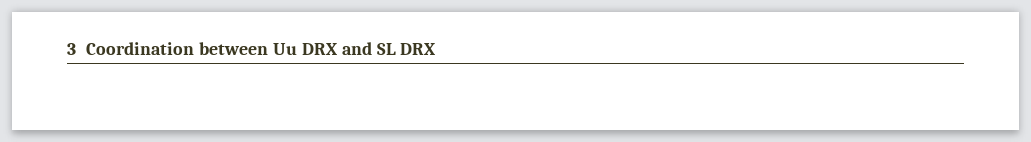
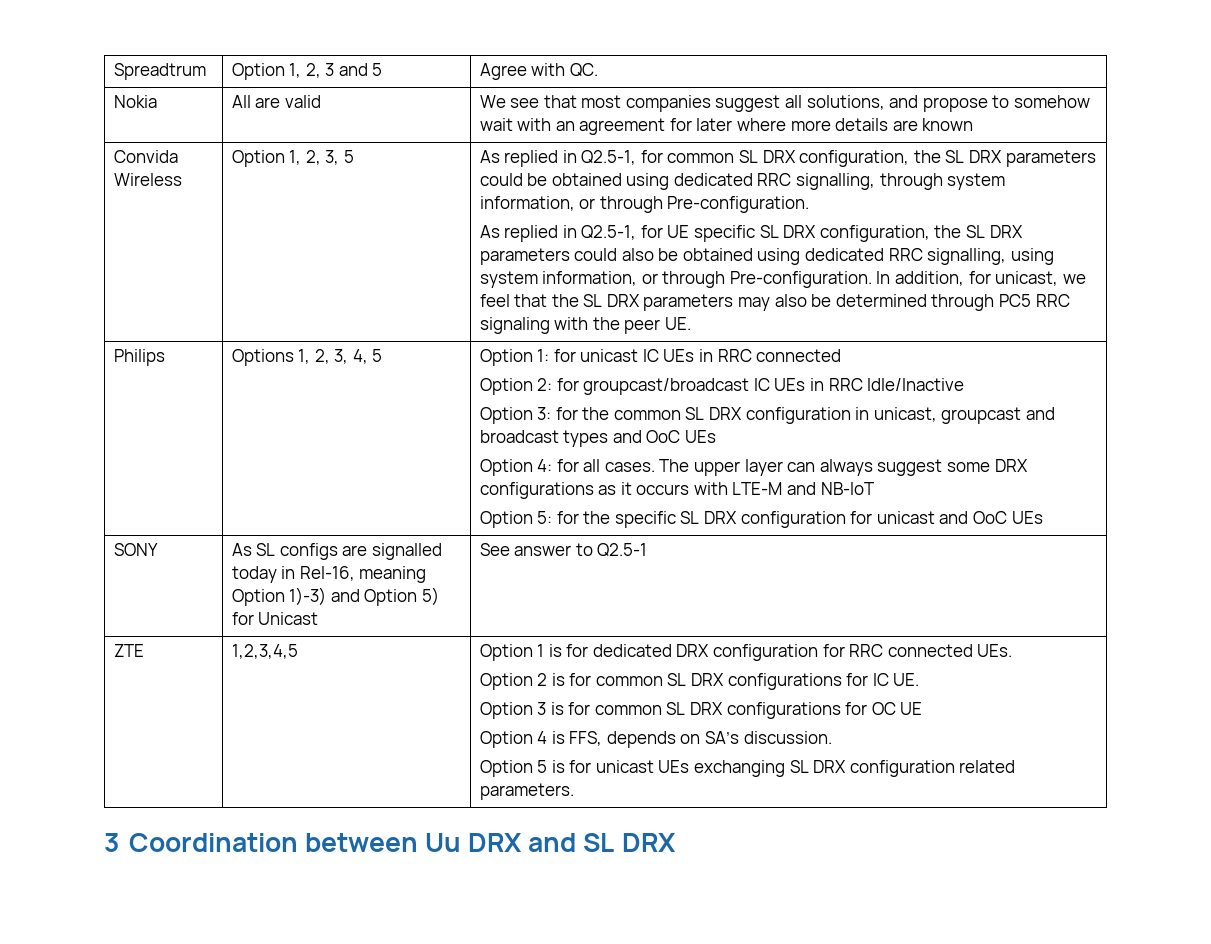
+ Spreadtrum | Option 1, 2, 3 and 5 | Agree with QC.
+ Nokia | All are valid | We see that most companies suggest all solutions, and propose to somehow wait with an agreement for later where more details are known
+ Convida Wireless | Option 1, 2, 3, 5 | As replied in Q2.5-1, for common SL DRX configuration, the SL DRX parameters could be obtained using dedicated RRC signalling, through system information, or through Pre-configuration.
+ As replied in Q2.5-1, for UE specific SL DRX configuration, the SL DRX parameters could also be obtained using dedicated RRC signalling, using system information, or through Pre-configuration. In addition, for unicast, we feel that the SL DRX parameters may also be determined through PC5 RRC signaling with the peer UE.
+ Philips | Options 1, 2, 3, 4, 5 | Option 1: for unicast IC UEs in RRC connected
+ Option 2: for groupcast/broadcast IC UEs in RRC Idle/Inactive
+ Option 3: for the common SL DRX configuration in unicast, groupcast and broadcast types and OoC UEs
+ Option 4: for all cases. The upper layer can always suggest some DRX configurations as it occurs with LTE-M and NB-IoT
+ Option 5: for the specific SL DRX configuration for unicast and OoC UEs
+ SONY | As SL configs are signalled today in Rel-16, meaning Option 1)-3) and Option 5) for Unicast | See answer to Q2.5-1
+ ZTE | 1,2,3,4,5 | Option 1 is for dedicated DRX configuration for RRC connected UEs.
+ Option 2 is for common SL DRX configurations for IC UE.
+ Option 3 is for common SL DRX configurations for OC UE
+ Option 4 is FFS, depends on SA’s discussion.
+ Option 5 is for unicast UEs exchanging SL DRX configuration related parameters.

